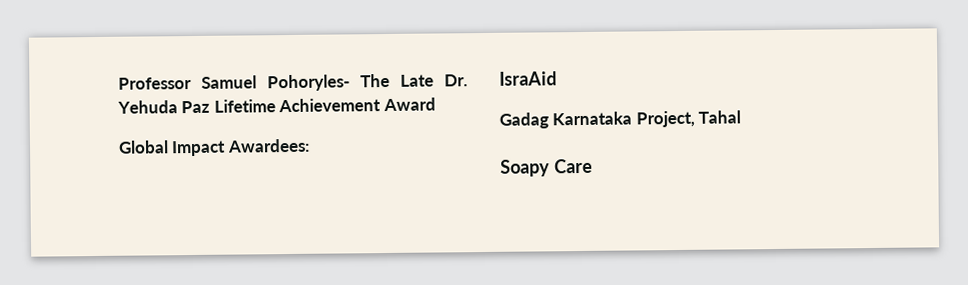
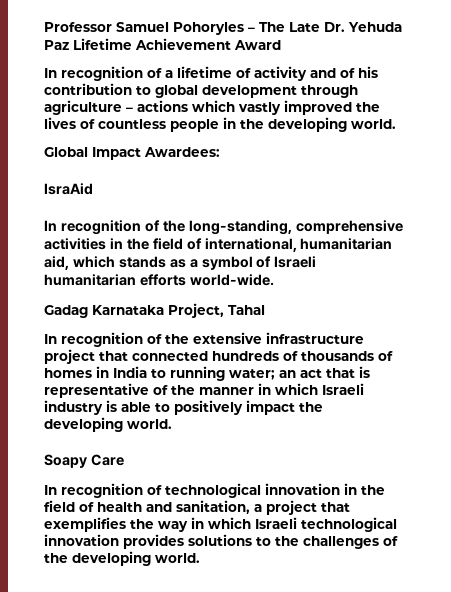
- Professor Samuel Pohoryles- The Late Dr. Yehuda Paz Lifetime Achievement Award
+ Professor Samuel Pohoryles – The Late Dr. Yehuda Paz Lifetime Achievement Award
+ In recognition of a lifetime of activity and of his contribution to global development through agriculture – actions which vastly improved the lives of countless people in the developing world.
  Global Impact Awardees:
  IsraAid
+ In recognition of the long-standing, comprehensive activities in the field of international, humanitarian aid, which stands as a symbol of Israeli humanitarian efforts world-wide.
  Gadag Karnataka Project, Tahal
+ In recognition of the extensive infrastructure project that connected hundreds of thousands of homes in India to running water; an act that is representative of the manner in which Israeli industry is able to positively impact the developing world.
  Soapy Care
+ In recognition of technological innovation in the field of health and sanitation, a project that exemplifies the way in which Israeli technological innovation provides solutions to the challenges of the developing world.

